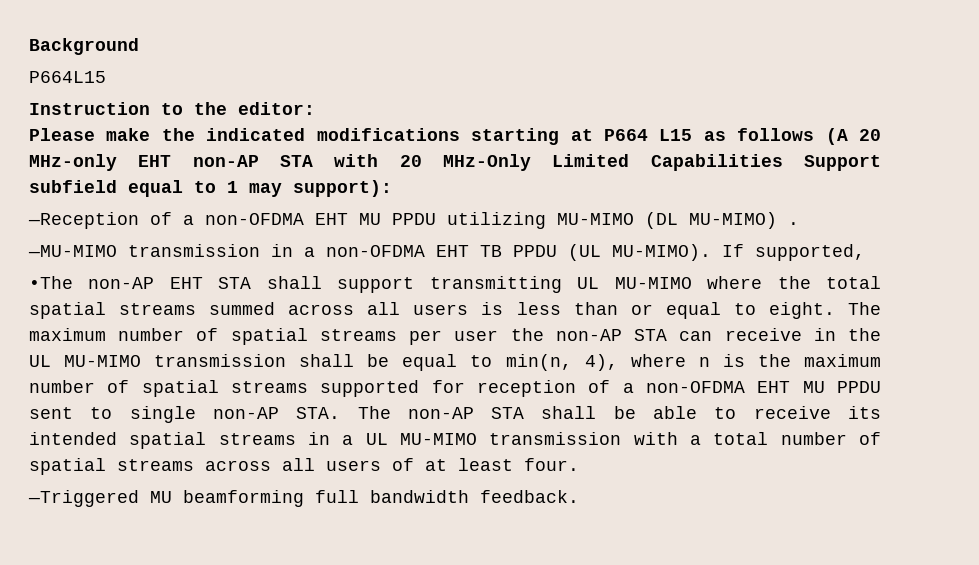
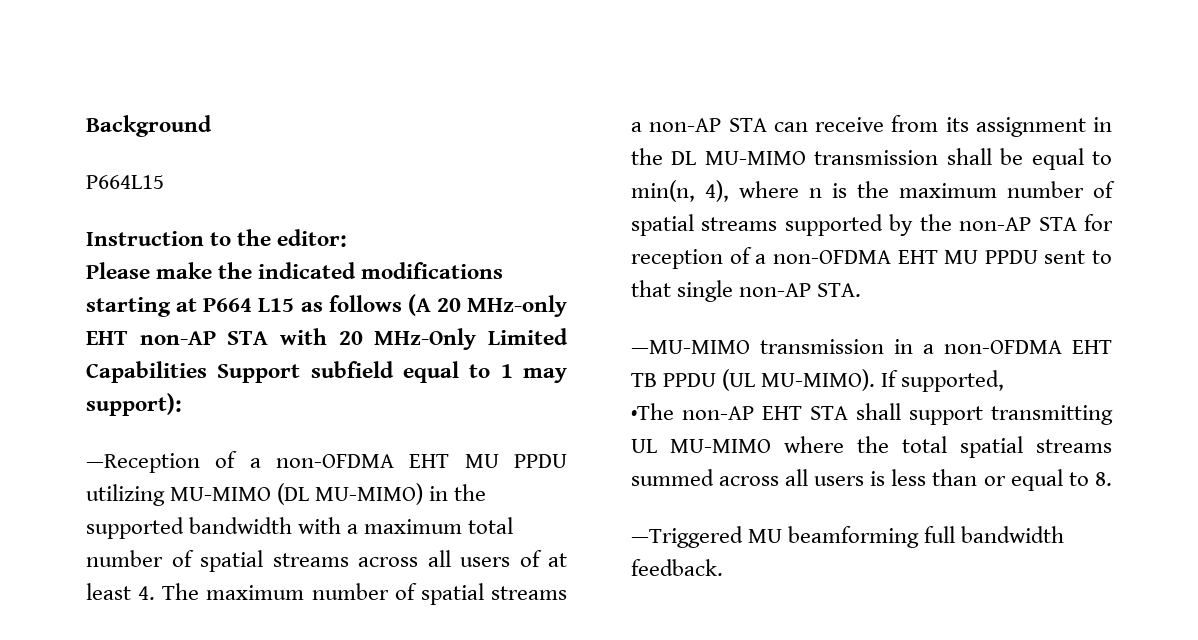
- —Reception of a non-OFDMA EHT MU PPDU utilizing MU-MIMO (DL MU-MIMO) .
+ —Reception of a non-OFDMA EHT MU PPDU utilizing MU-MIMO (DL MU-MIMO) in the supported bandwidth with a maximum total number of spatial streams across all users of at least 4. The maximum number of spatial streams a non-AP STA can receive from its assignment in the DL MU-MIMO transmission shall be equal to min(n, 4), where n is the maximum number of spatial streams supported by the non-AP STA for reception of a non-OFDMA EHT MU PPDU sent to that single non-AP STA.
- •The non-AP EHT STA shall support transmitting UL MU-MIMO where the total spatial streams summed across all users is less than or equal to eight. The maximum number of spatial streams per user the non-AP STA can receive in the UL MU-MIMO transmission shall be equal to min(n, 4), where n is the maximum number of spatial streams supported for reception of a non-OFDMA EHT MU PPDU sent to single non-AP STA. The non-AP STA shall be able to receive its intended spatial streams in a UL MU-MIMO transmission with a total number of spatial streams across all users of at least four.
+ •The non-AP EHT STA shall support transmitting UL MU-MIMO where the total spatial streams summed across all users is less than or equal to 8.

